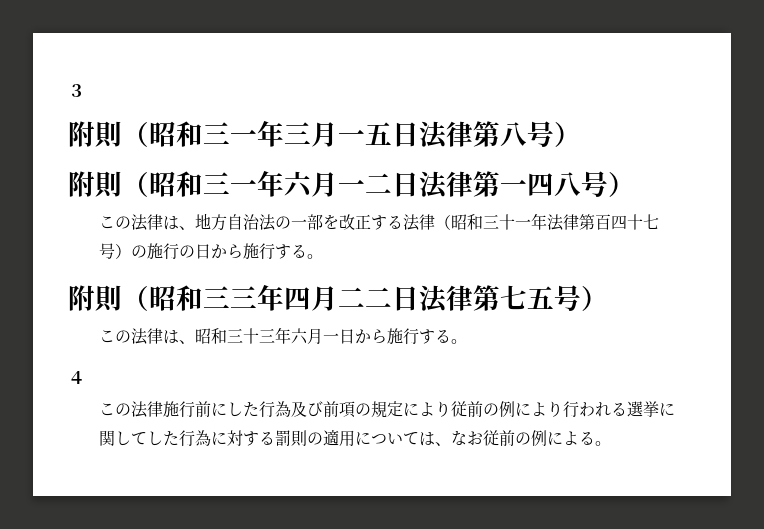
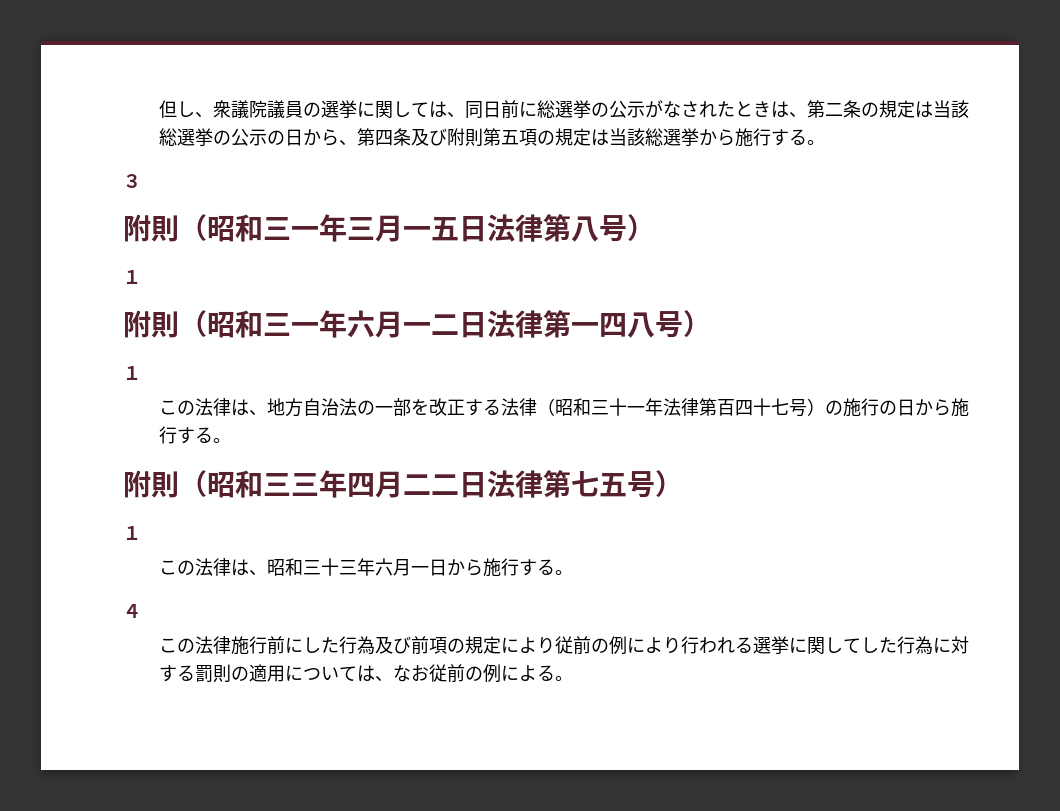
+ 但し、衆議院議員の選挙に関しては、同日前に総選挙の公示がなされたときは、第二条の規定は当該総選挙の公示の日から、第四条及び附則第五項の規定は当該総選挙から施行する。
  附則（昭和三一年三月一五日法律第八号）
+ １
  附則（昭和三一年六月一二日法律第一四八号）
+ １
  附則（昭和三三年四月二二日法律第七五号）
+ １

